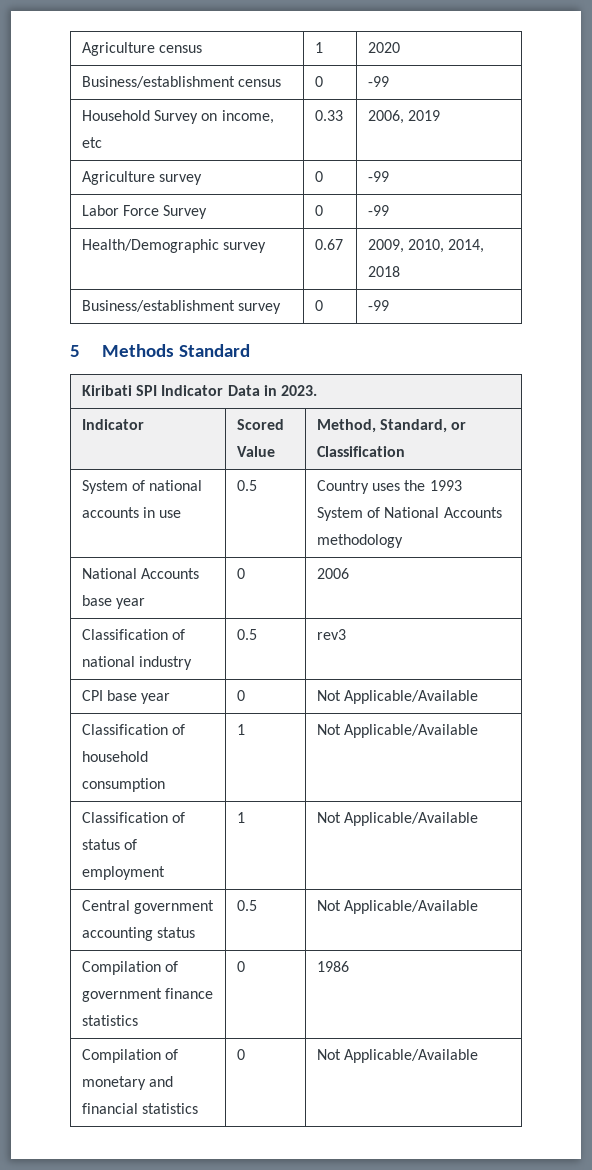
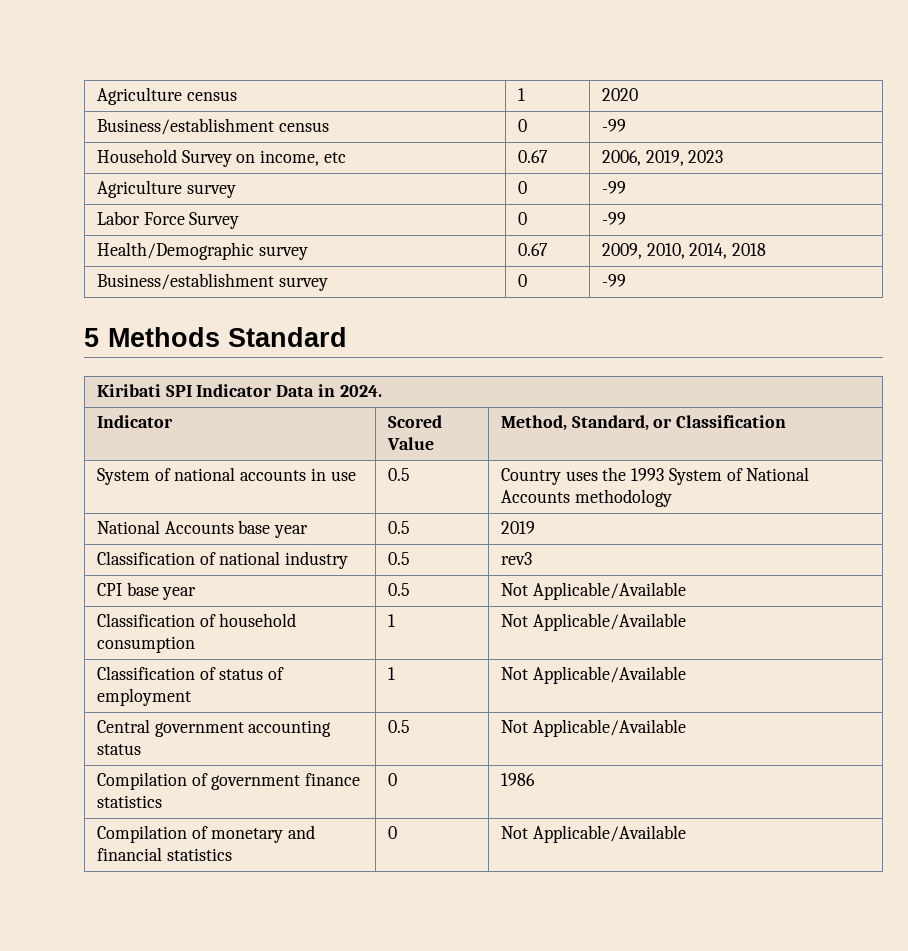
- Household Survey on income, etc | 0.33 | 2006, 2019
+ Household Survey on income, etc | 0.67 | 2006, 2019, 2023
- Kiribati SPI Indicator Data in 2023.
+ Kiribati SPI Indicator Data in 2024.
- National Accounts base year | 0 | 2006
+ National Accounts base year | 0.5 | 2019
- CPI base year | 0 | Not Applicable/Available
+ CPI base year | 0.5 | Not Applicable/Available

